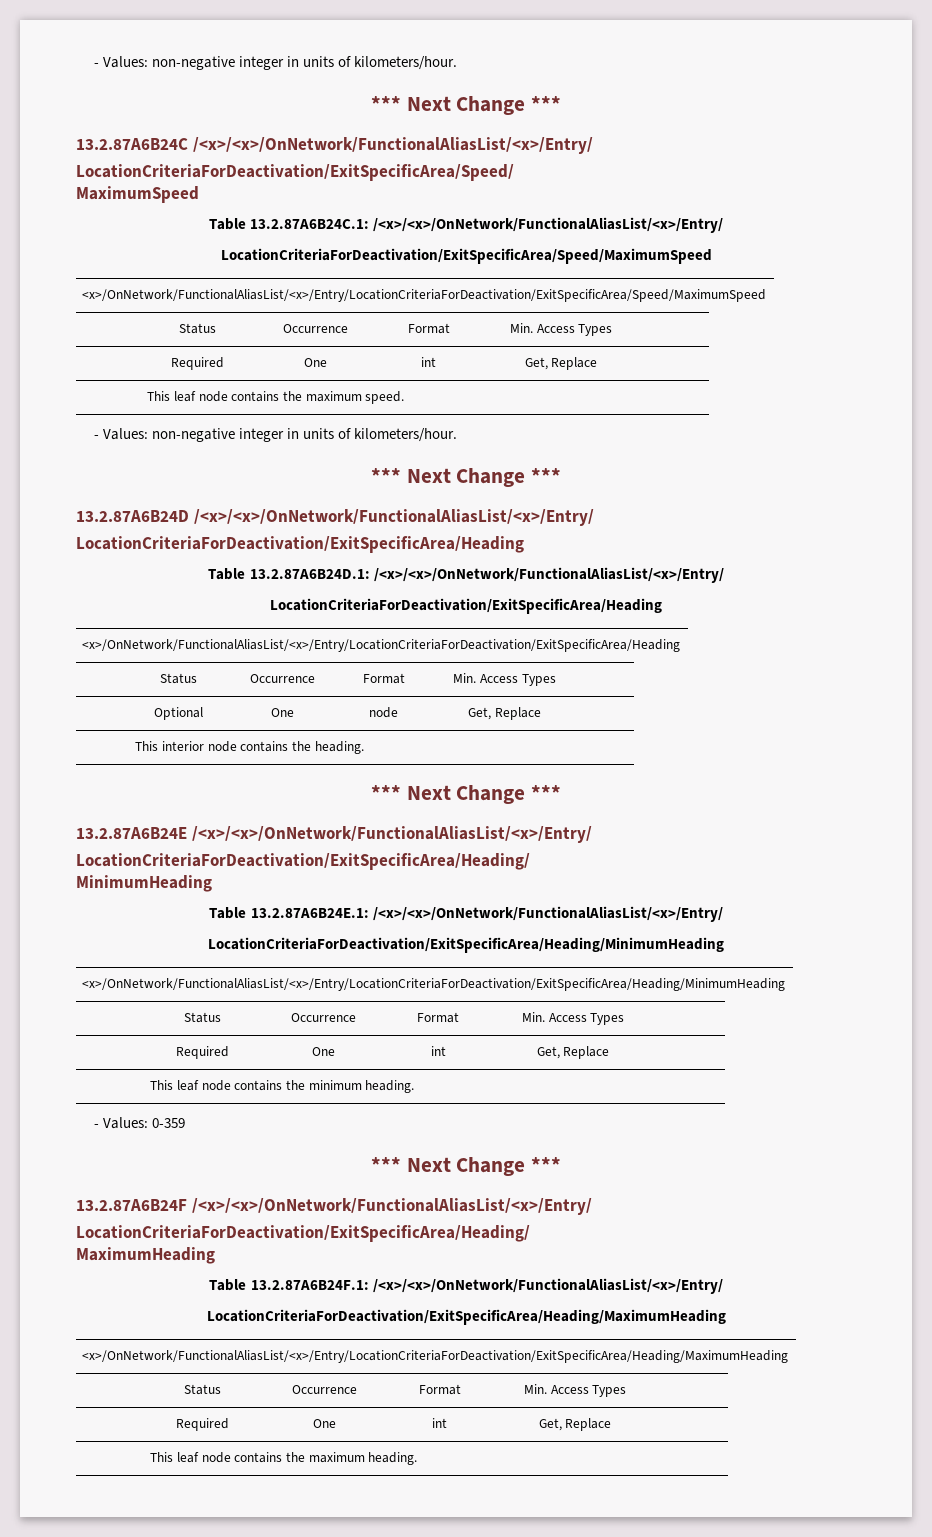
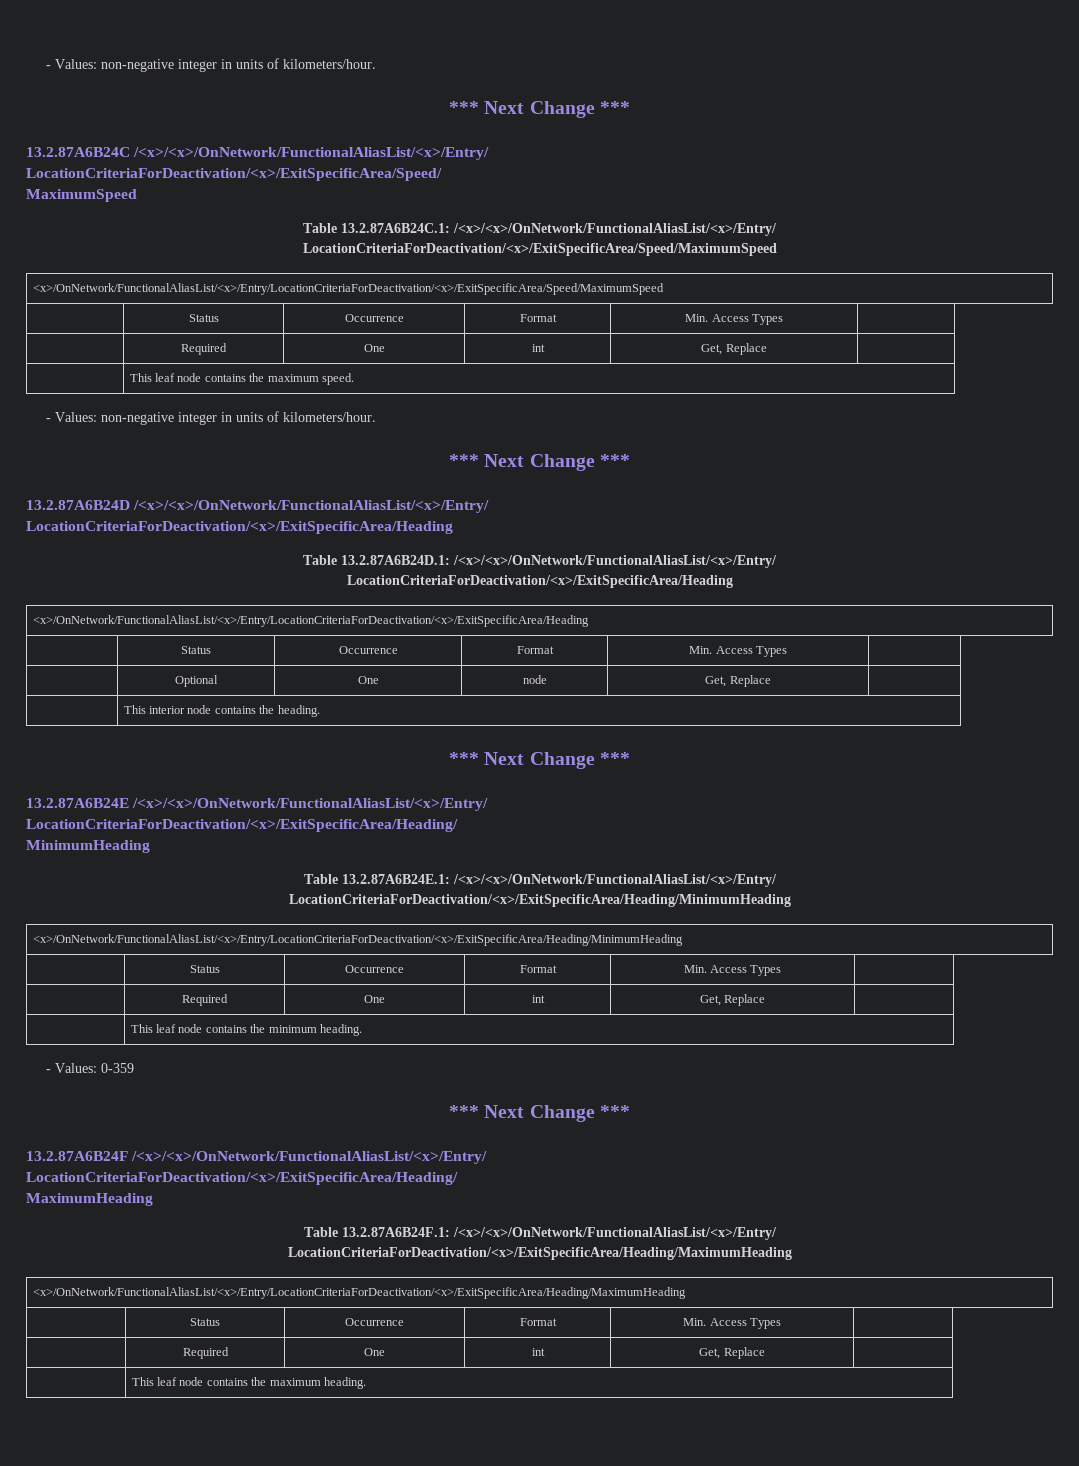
- LocationCriteriaForDeactivation/ExitSpecificArea/Speed/
+ LocationCriteriaForDeactivation/<x>/ExitSpecificArea/Speed/
- LocationCriteriaForDeactivation/ExitSpecificArea/Speed/MaximumSpeed
- <x>/OnNetwork/FunctionalAliasList/<x>/Entry/LocationCriteriaForDeactivation/ExitSpecificArea/Speed/MaximumSpeed
+ LocationCriteriaForDeactivation/<x>/ExitSpecificArea/Speed/MaximumSpeed
+ <x>/OnNetwork/FunctionalAliasList/<x>/Entry/LocationCriteriaForDeactivation/<x>/ExitSpecificArea/Speed/MaximumSpeed
  13.2.87A6B24D /<x>/<x>/OnNetwork/FunctionalAliasList/<x>/Entry/
- LocationCriteriaForDeactivation/ExitSpecificArea/Heading
+ LocationCriteriaForDeactivation/<x>/ExitSpecificArea/Heading
  Table 13.2.87A6B24D.1: /<x>/<x>/OnNetwork/FunctionalAliasList/<x>/Entry/
- LocationCriteriaForDeactivation/ExitSpecificArea/Heading
- <x>/OnNetwork/FunctionalAliasList/<x>/Entry/LocationCriteriaForDeactivation/ExitSpecificArea/Heading
+ LocationCriteriaForDeactivation/<x>/ExitSpecificArea/Heading
+ <x>/OnNetwork/FunctionalAliasList/<x>/Entry/LocationCriteriaForDeactivation/<x>/ExitSpecificArea/Heading
  13.2.87A6B24E /<x>/<x>/OnNetwork/FunctionalAliasList/<x>/Entry/
- LocationCriteriaForDeactivation/ExitSpecificArea/Heading/
+ LocationCriteriaForDeactivation/<x>/ExitSpecificArea/Heading/
- LocationCriteriaForDeactivation/ExitSpecificArea/Heading/MinimumHeading
- <x>/OnNetwork/FunctionalAliasList/<x>/Entry/LocationCriteriaForDeactivation/ExitSpecificArea/Heading/MinimumHeading
+ LocationCriteriaForDeactivation/<x>/ExitSpecificArea/Heading/MinimumHeading
+ <x>/OnNetwork/FunctionalAliasList/<x>/Entry/LocationCriteriaForDeactivation/<x>/ExitSpecificArea/Heading/MinimumHeading
  13.2.87A6B24F /<x>/<x>/OnNetwork/FunctionalAliasList/<x>/Entry/
- LocationCriteriaForDeactivation/ExitSpecificArea/Heading/
+ LocationCriteriaForDeactivation/<x>/ExitSpecificArea/Heading/
- LocationCriteriaForDeactivation/ExitSpecificArea/Heading/MaximumHeading
- <x>/OnNetwork/FunctionalAliasList/<x>/Entry/LocationCriteriaForDeactivation/ExitSpecificArea/Heading/MaximumHeading
+ LocationCriteriaForDeactivation/<x>/ExitSpecificArea/Heading/MaximumHeading
+ <x>/OnNetwork/FunctionalAliasList/<x>/Entry/LocationCriteriaForDeactivation/<x>/ExitSpecificArea/Heading/MaximumHeading

